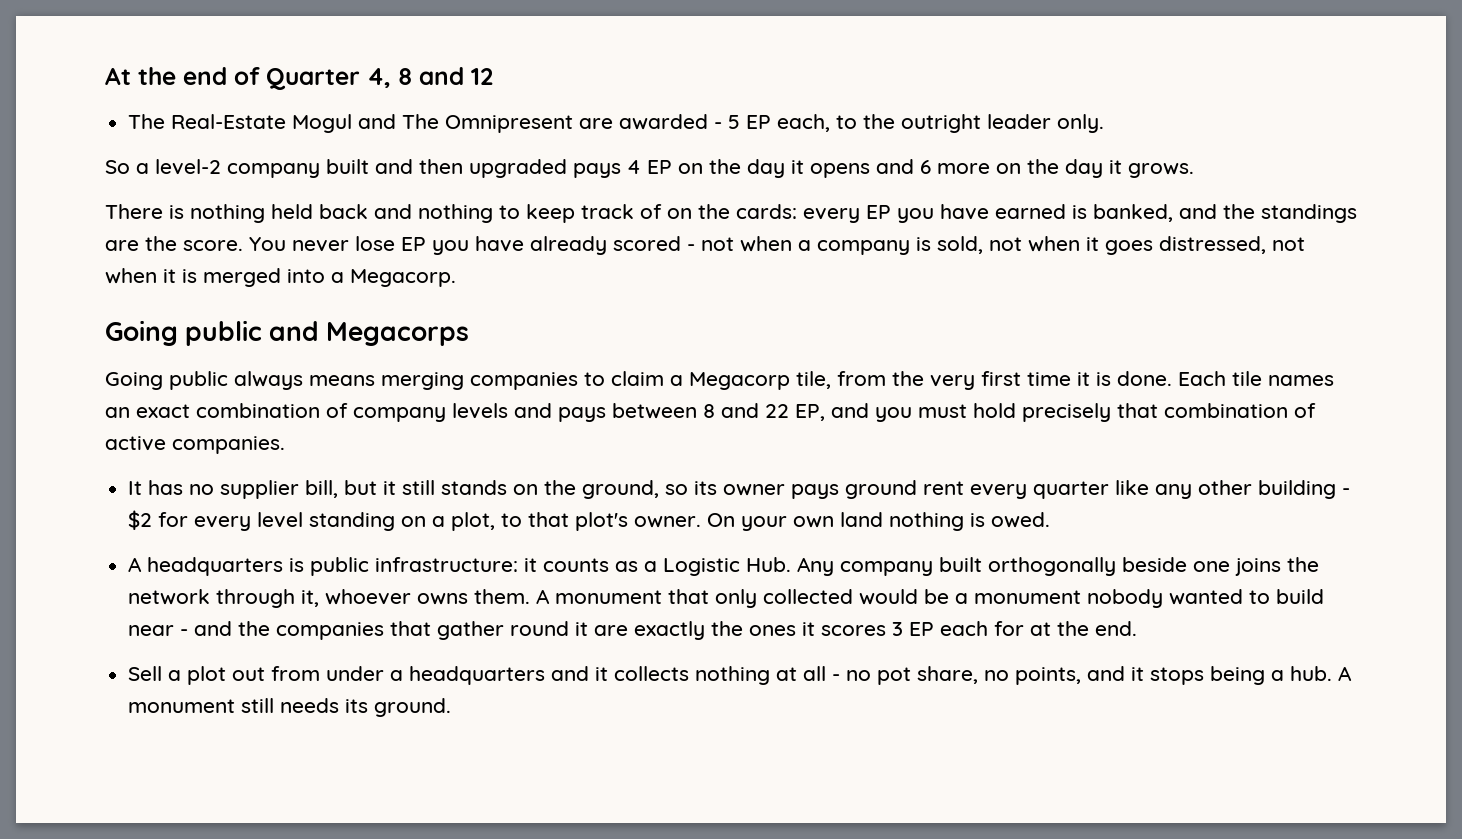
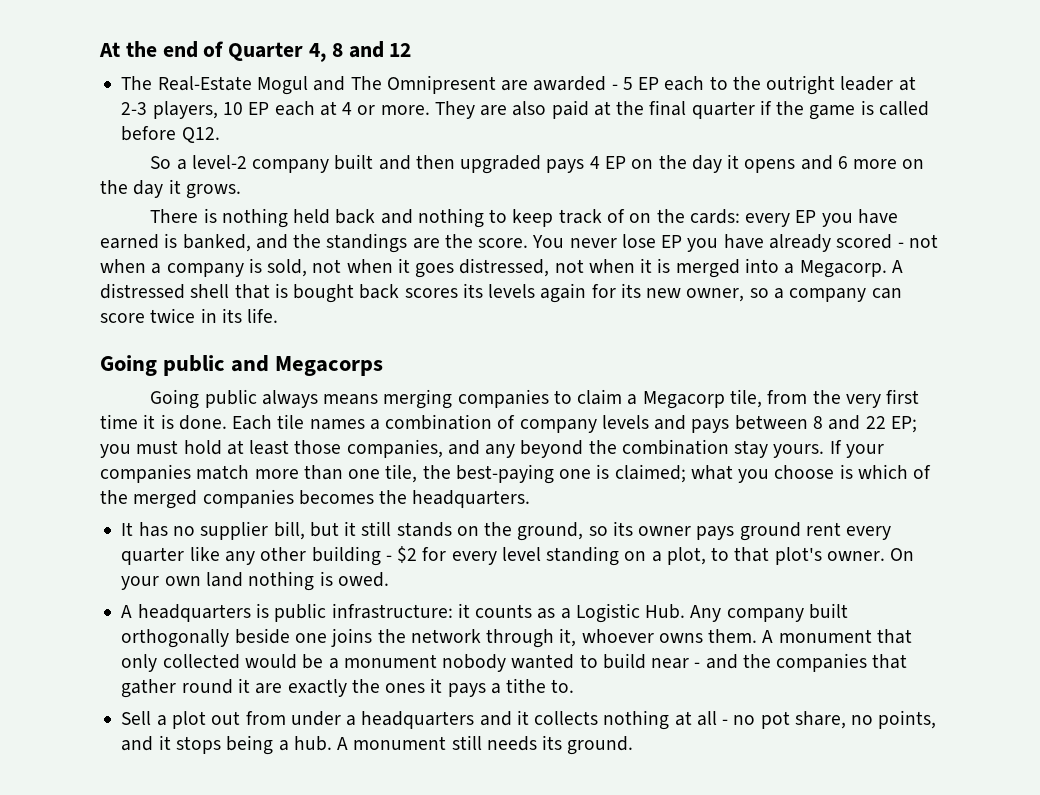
- The Real-Estate Mogul and The Omnipresent are awarded - 5 EP each, to the outright leader only.
+ The Real-Estate Mogul and The Omnipresent are awarded - 5 EP each to the outright leader at 2-3 players, 10 EP each at 4 or more. They are also paid at the final quarter if the game is called before Q12.
+ A distressed shell that is bought back scores its levels again for its new owner, so a company can score twice in its life.
- Each tile names an exact combination of company levels and pays between 8 and 22 EP, and you must hold precisely that combination of active companies.
+ Each tile names a combination of company levels and pays between 8 and 22 EP; you must hold at least those companies, and any beyond the combination stay yours. If your companies match more than one tile, the best-paying one is claimed; what you choose is which of the merged companies becomes the headquarters.
- A monument that only collected would be a monument nobody wanted to build near - and the companies that gather round it are exactly the ones it scores 3 EP each for at the end.
+ A monument that only collected would be a monument nobody wanted to build near - and the companies that gather round it are exactly the ones it pays a tithe to.

